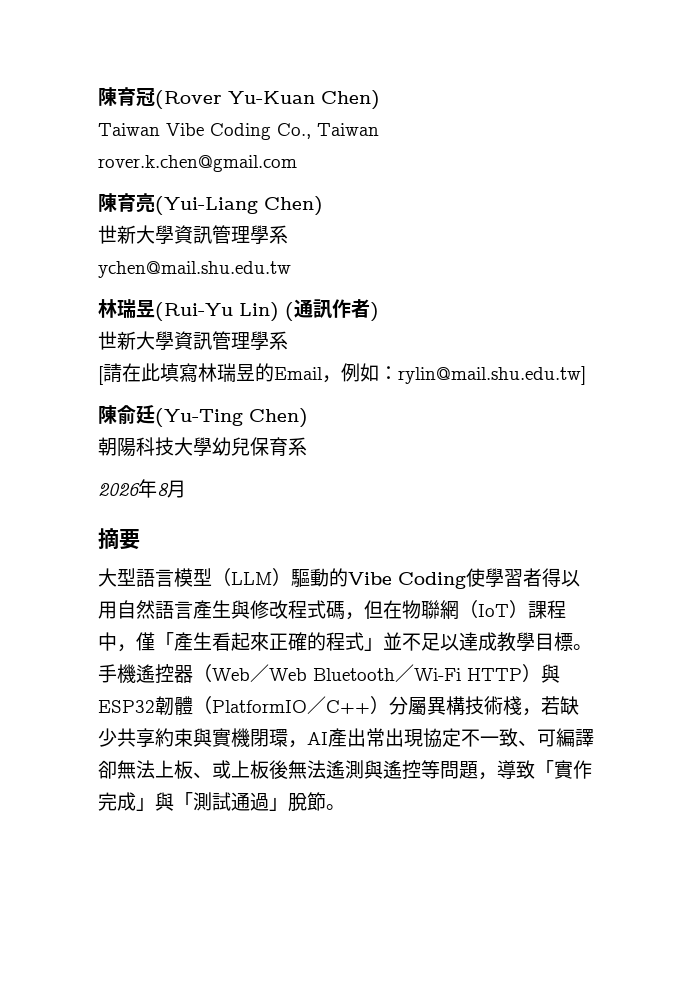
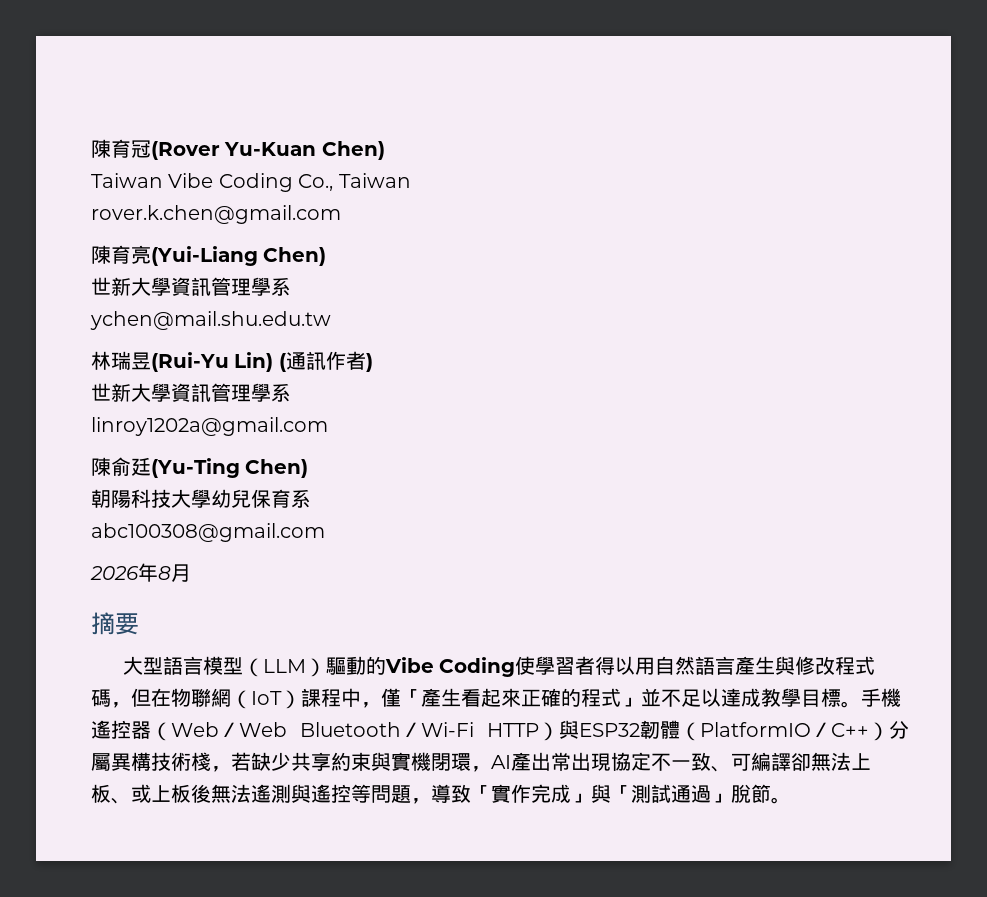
- [請在此填寫林瑞昱的Email，例如：rylin@mail.shu.edu.tw]
+ linroy1202a@gmail.com
+ abc100308@gmail.com

